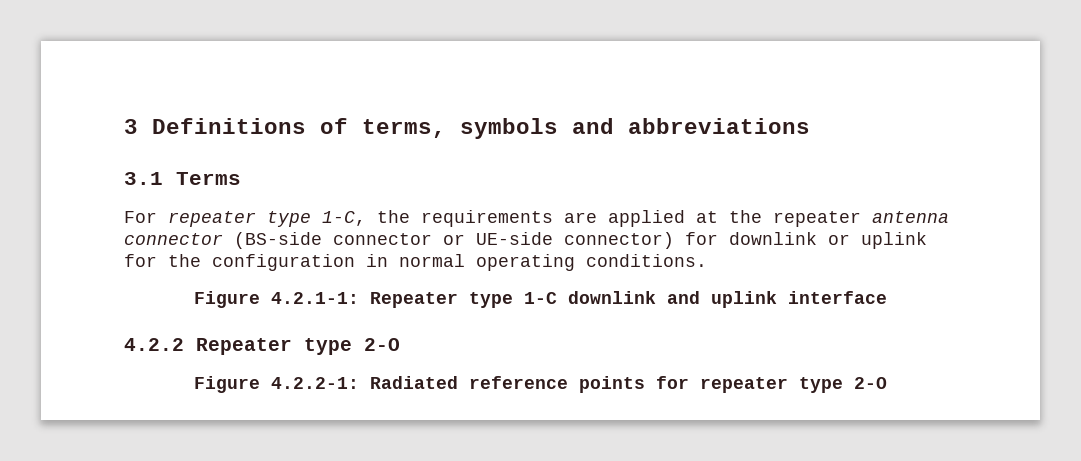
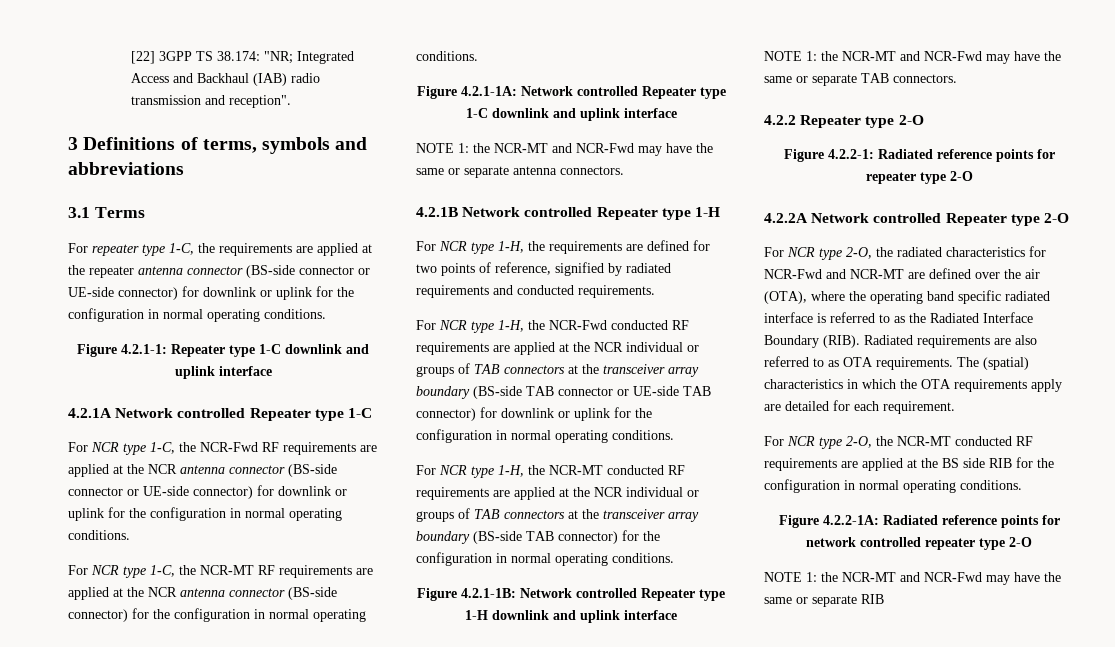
+ [22] 3GPP TS 38.174: "NR; Integrated Access and Backhaul (IAB) radio transmission and reception".
+ 4.2.1A Network controlled Repeater type 1-C
+ For NCR type 1-C, the NCR-Fwd RF requirements are applied at the NCR antenna connector (BS-side connector or UE-side connector) for downlink or uplink for the configuration in normal operating conditions.
+ For NCR type 1-C, the NCR-MT RF requirements are applied at the NCR antenna connector (BS-side connector) for the configuration in normal operating conditions.
+ Figure 4.2.1-1A: Network controlled Repeater type 1-C downlink and uplink interface
+ NOTE 1: the NCR-MT and NCR-Fwd may have the same or separate antenna connectors.
+ 4.2.1B Network controlled Repeater type 1-H
+ For NCR type 1-H, the requirements are defined for two points of reference, signified by radiated requirements and conducted requirements.
+ For NCR type 1-H, the NCR-Fwd conducted RF requirements are applied at the NCR individual or groups of TAB connectors at the transceiver array boundary (BS-side TAB connector or UE-side TAB connector) for downlink or uplink for the configuration in normal operating conditions.
+ For NCR type 1-H, the NCR-MT conducted RF requirements are applied at the NCR individual or groups of TAB connectors at the transceiver array boundary (BS-side TAB connector) for the configuration in normal operating conditions.
+ Figure 4.2.1-1B: Network controlled Repeater type 1-H downlink and uplink interface
+ NOTE 1: the NCR-MT and NCR-Fwd may have the same or separate TAB connectors.
+ 4.2.2A Network controlled Repeater type 2-O
+ For NCR type 2-O, the radiated characteristics for NCR-Fwd and NCR-MT are defined over the air (OTA), where the operating band specific radiated interface is referred to as the Radiated Interface Boundary (RIB). Radiated requirements are also referred to as OTA requirements. The (spatial) characteristics in which the OTA requirements apply are detailed for each requirement.
+ For NCR type 2-O, the NCR-MT conducted RF requirements are applied at the BS side RIB for the configuration in normal operating conditions.
+ Figure 4.2.2-1A: Radiated reference points for network controlled repeater type 2-O
+ NOTE 1: the NCR-MT and NCR-Fwd may have the same or separate RIB

